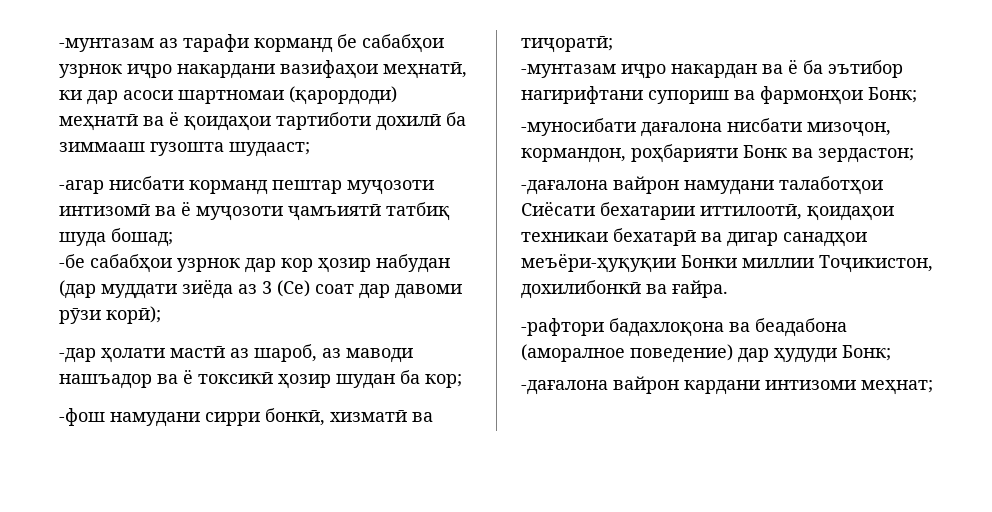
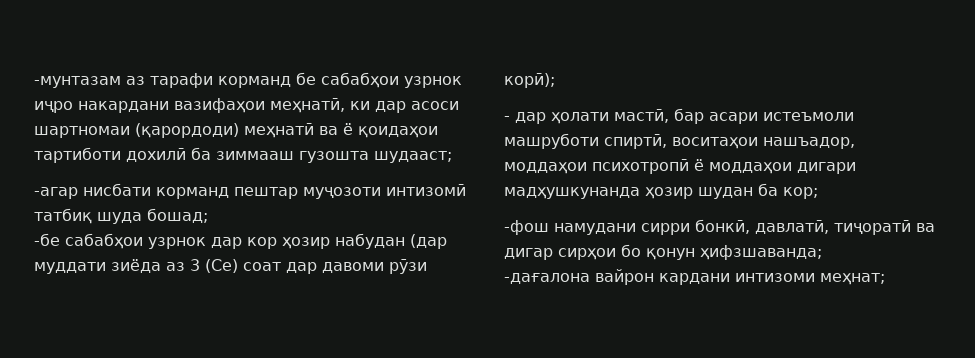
- -агар нисбати корманд пештар муҷозоти интизомӣ ва ё муҷозоти ҷамъиятӣ татбиқ шуда бошад;
+ -агар нисбати корманд пештар муҷозоти интизомӣ татбиқ шуда бошад;
- -дар ҳолати мастӣ аз шароб, аз маводи нашъадор ва ё токсикӣ ҳозир шудан ба кор;
+ - дар ҳолати мастӣ, бар асари истеъмоли машруботи спиртӣ, воситаҳои нашъадор, моддаҳои психотропӣ ё моддаҳои дигари мадҳушкунанда ҳозир шудан ба кор;
- -фош намудани сирри бонкӣ, хизматӣ ва тиҷоратӣ;
- -мунтазам иҷро накардан ва ё ба эътибор нагирифтани супориш ва фармонҳои Бонк;
- -муносибати дағалона нисбати мизоҷон, кормандон, роҳбарияти Бонк ва зердастон;
- -дағалона вайрон намудани талаботҳои Сиёсати бехатарии иттилоотӣ, қоидаҳои техникаи бехатарӣ ва дигар санадҳои меъёри-ҳуқуқии Бонки миллии Тоҷикистон, дохилибонкӣ ва ғайра.
- -рафтори бадахлоқона ва беадабона (аморалное поведение) дар ҳудуди Бонк;
+ -фош намудани сирри бонкӣ, давлатӣ, тиҷоратӣ ва дигар сирҳои бо қонун ҳифзшаванда;

